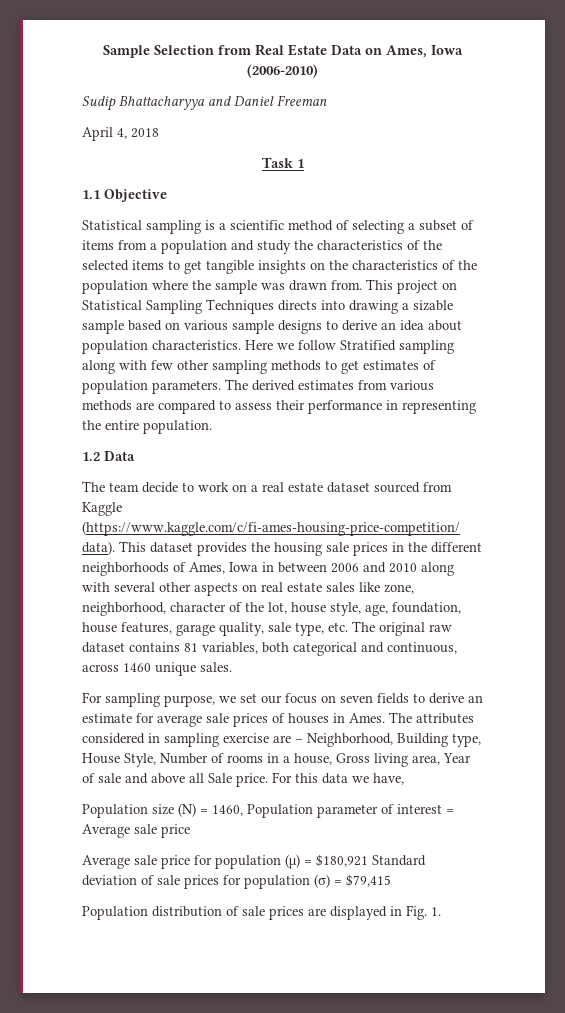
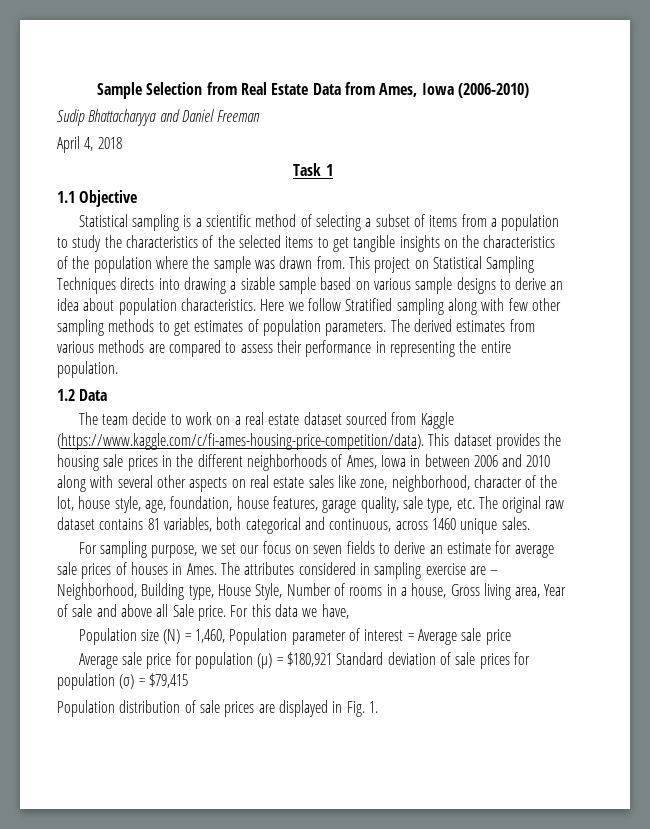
- Sample Selection from Real Estate Data on Ames, Iowa (2006-2010)
+ Sample Selection from Real Estate Data from Ames, Iowa (2006-2010)
- Statistical sampling is a scientific method of selecting a subset of items from a population and study the characteristics of the selected items to get tangible insights on the characteristics of the population where the sample was drawn from.
+ Statistical sampling is a scientific method of selecting a subset of items from a population to study the characteristics of the selected items to get tangible insights on the characteristics of the population where the sample was drawn from.
- Population size (N) = 1460, Population parameter of interest = Average sale price
+ Population size (N) = 1,460, Population parameter of interest = Average sale price

